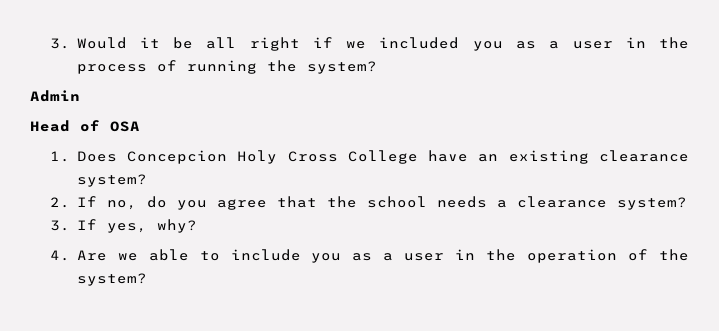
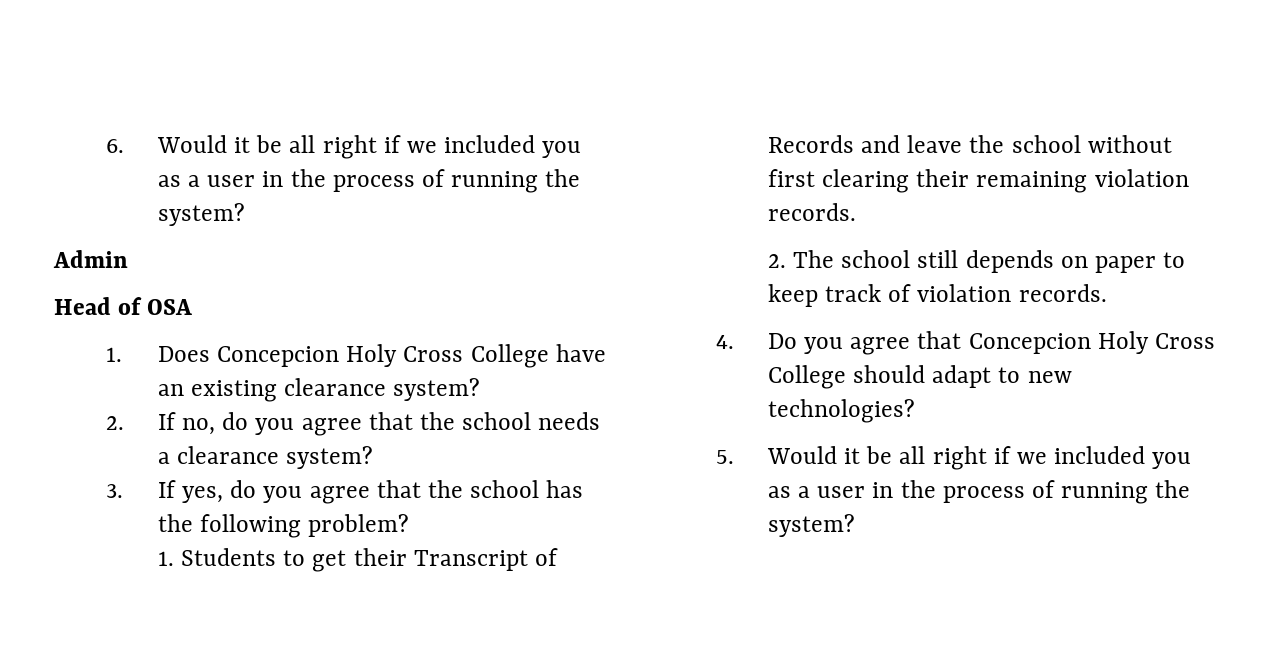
- 3. Would it be all right if we included you as a user in the process of running the system?
+ 6. Would it be all right if we included you as a user in the process of running the system?
- 3. If yes, why?
- 4. Are we able to include you as a user in the operation of the system?
+ 3. If yes, do you agree that the school has the following problem?
+ 1. Students to get their Transcript of Records and leave the school without first clearing their remaining violation records.
+ 2. The school still depends on paper to keep track of violation records.
+ 4. Do you agree that Concepcion Holy Cross College should adapt to new technologies?
+ 5. Would it be all right if we included you as a user in the process of running the system?

